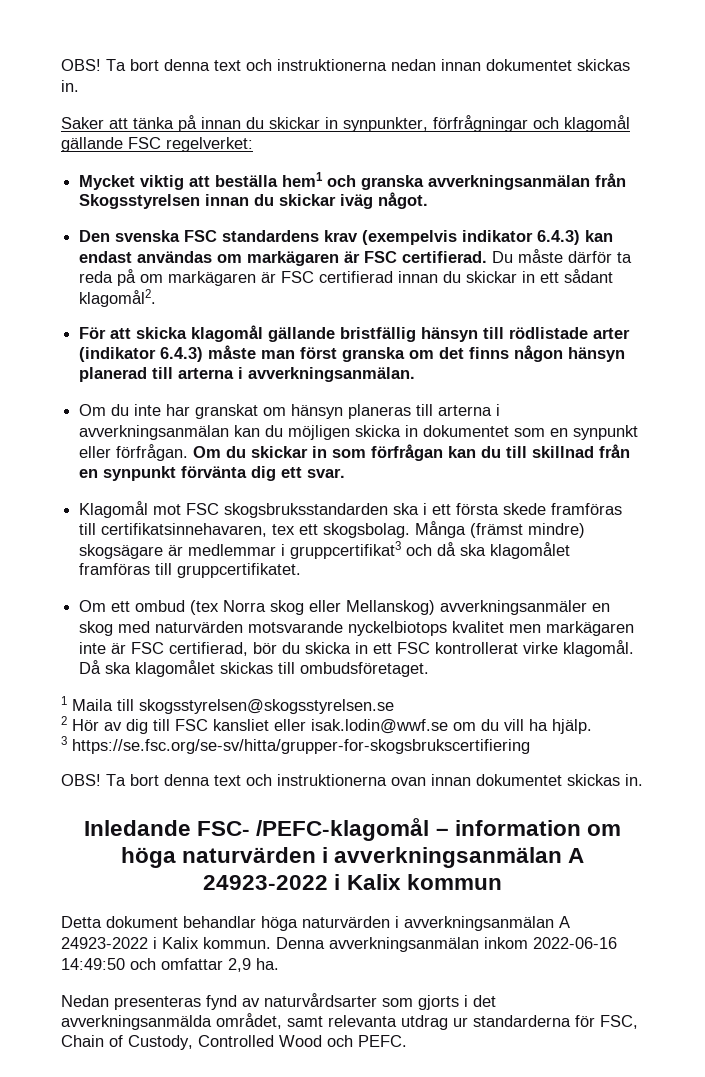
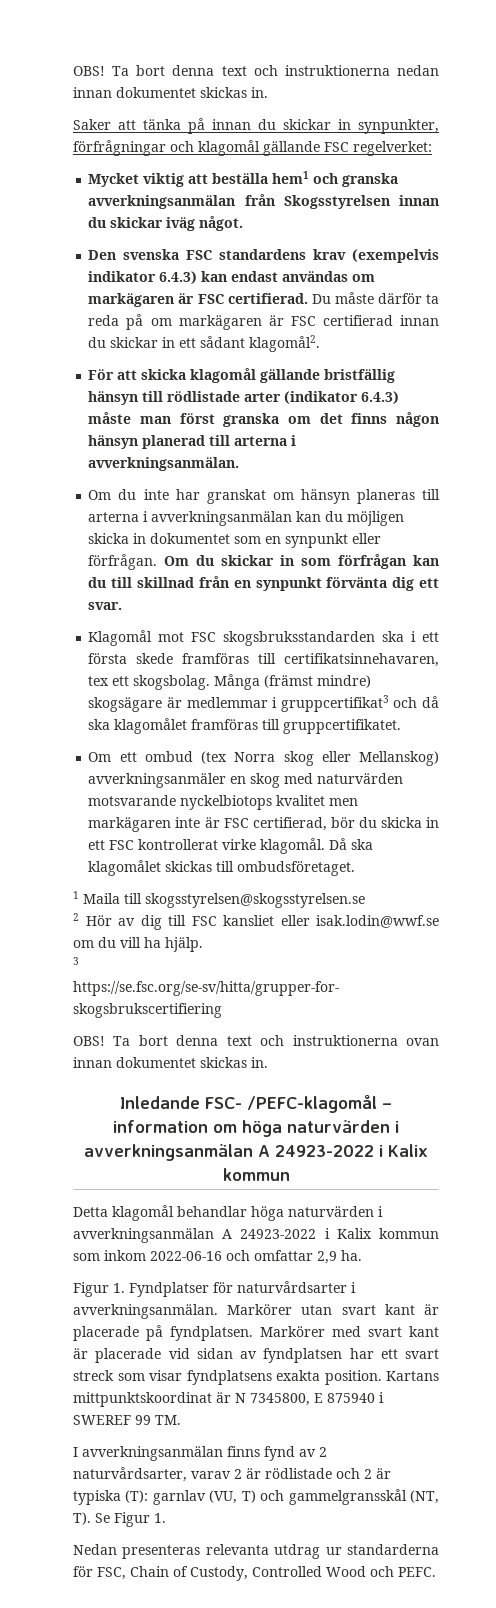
- Detta dokument behandlar höga naturvärden i avverkningsanmälan A 24923-2022 i Kalix kommun. Denna avverkningsanmälan inkom 2022-06-16 14:49:50 och omfattar 2,9 ha.
+ Detta klagomål behandlar höga naturvärden i avverkningsanmälan A 24923-2022 i Kalix kommun som inkom 2022-06-16 och omfattar 2,9 ha.
- Nedan presenteras fynd av naturvårdsarter som gjorts i det avverkningsanmälda området, samt relevanta utdrag ur standarderna för FSC, Chain of Custody, Controlled Wood och PEFC.
+ Figur 1. Fyndplatser för naturvårdsarter i avverkningsanmälan. Markörer utan svart kant är placerade på fyndplatsen. Markörer med svart kant är placerade vid sidan av fyndplatsen har ett svart streck som visar fyndplatsens exakta position. Kartans mittpunktskoordinat är N 7345800, E 875940 i SWEREF 99 TM.
+ I avverkningsanmälan finns fynd av 2 naturvårdsarter, varav 2 är rödlistade och 2 är typiska (T): garnlav (VU, T) och gammelgransskål (NT, T). Se Figur 1.
+ Nedan presenteras relevanta utdrag ur standarderna för FSC, Chain of Custody, Controlled Wood och PEFC.

